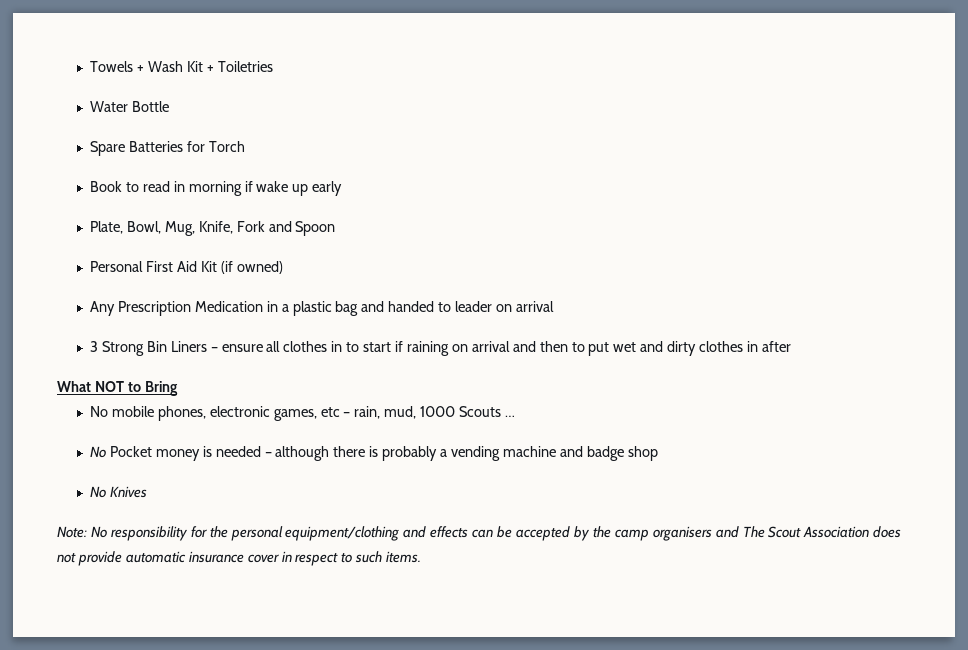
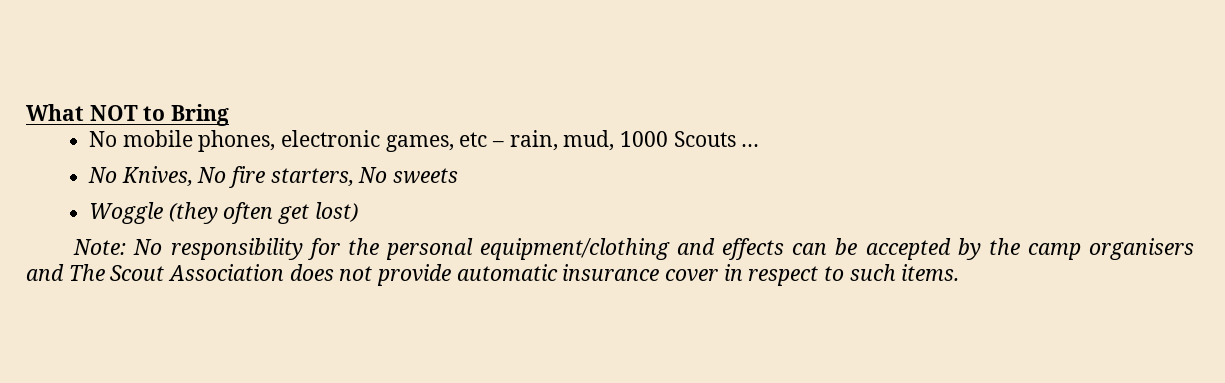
- Towels + Wash Kit + Toiletries
- Water Bottle
- Spare Batteries for Torch
- Book to read in morning if wake up early
- Plate, Bowl, Mug, Knife, Fork and Spoon
- Personal First Aid Kit (if owned)
- Any Prescription Medication in a plastic bag and handed to leader on arrival
- 3 Strong Bin Liners – ensure all clothes in to start if raining on arrival and then to put wet and dirty clothes in after
- No Pocket money is needed – although there is probably a vending machine and badge shop
- No Knives
+ No Knives, No fire starters, No sweets
+ Woggle (they often get lost)

